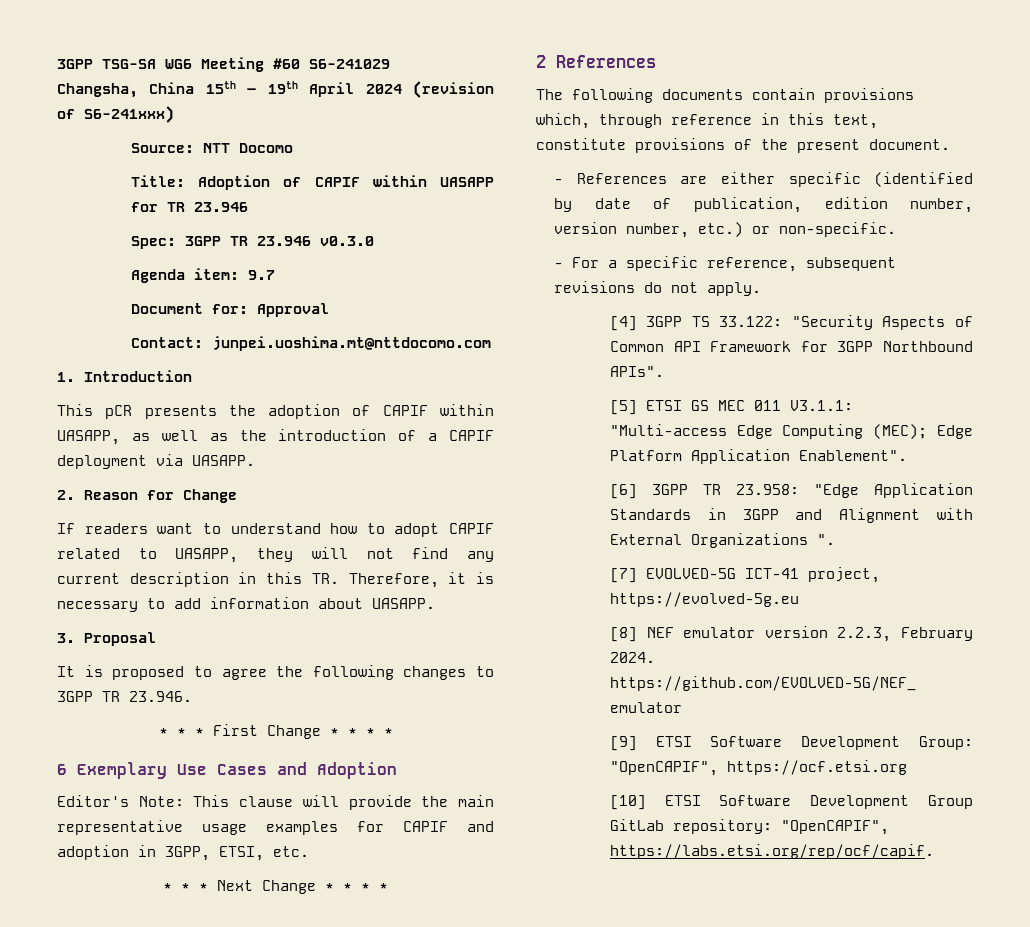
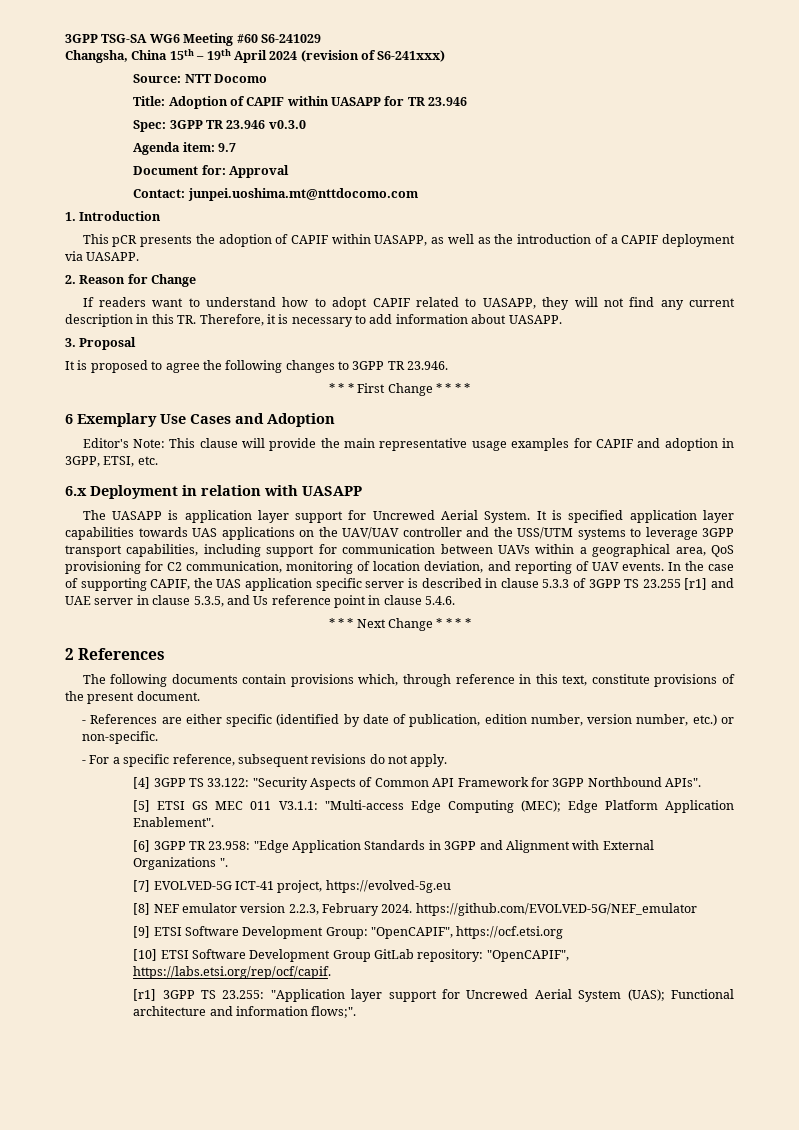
+ 6.x Deployment in relation with UASAPP
+ The UASAPP is application layer support for Uncrewed Aerial System. It is specified application layer capabilities towards UAS applications on the UAV/UAV controller and the USS/UTM systems to leverage 3GPP transport capabilities, including support for communication between UAVs within a geographical area, QoS provisioning for C2 communication, monitoring of location deviation, and reporting of UAV events. In the case of supporting CAPIF, the UAS application specific server is described in clause 5.3.3 of 3GPP TS 23.255 [r1] and UAE server in clause 5.3.5, and Us reference point in clause 5.4.6.
+ [r1] 3GPP TS 23.255: "Application layer support for Uncrewed Aerial System (UAS); Functional architecture and information flows;".

